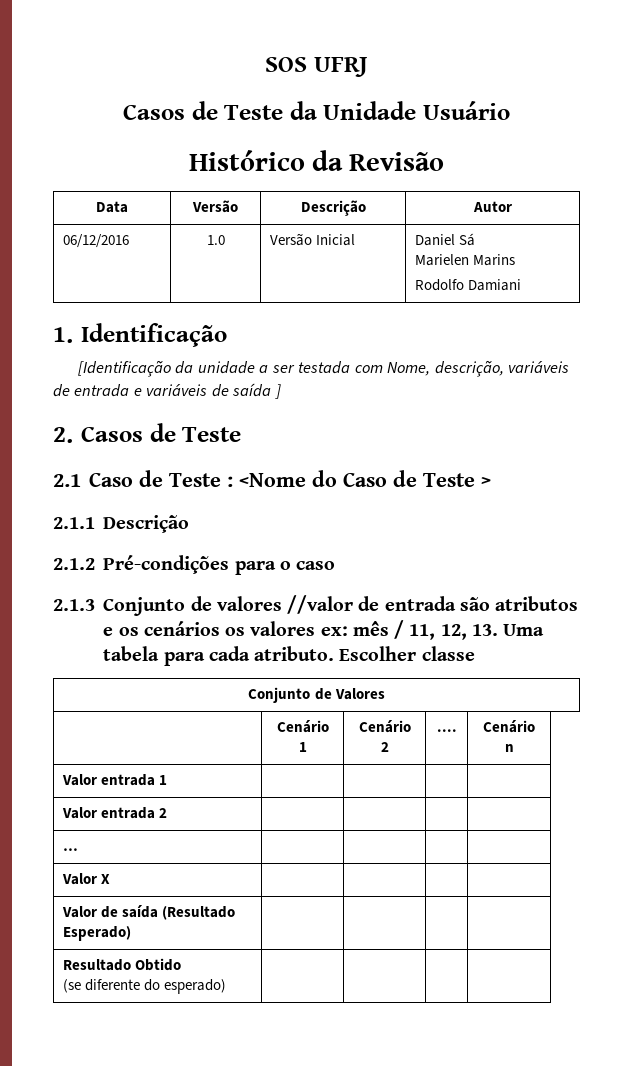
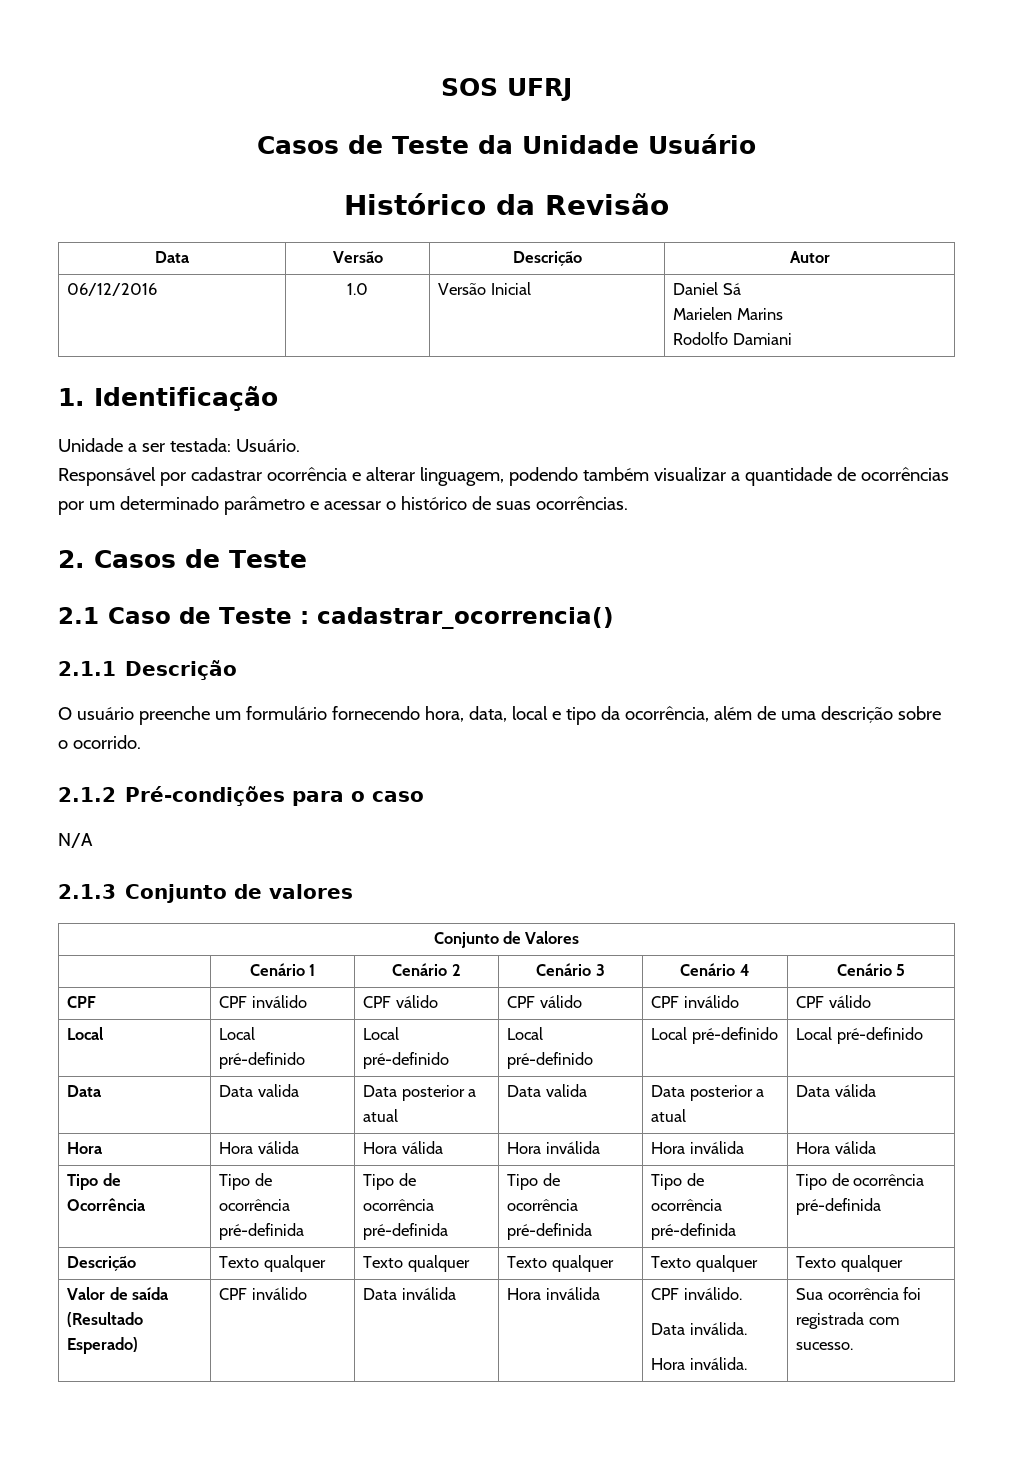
- [Identificação da unidade a ser testada com Nome, descrição, variáveis de entrada e variáveis de saída ]
+ Unidade a ser testada: Usuário.
+ Responsável por cadastrar ocorrência e alterar linguagem, podendo também visualizar a quantidade de ocorrências por um determinado parâmetro e acessar o histórico de suas ocorrências.
- 2.1 Caso de Teste : <Nome do Caso de Teste >
+ 2.1 Caso de Teste : cadastrar_ocorrencia()
  2.1.1 Descrição
+ O usuário preenche um formulário fornecendo hora, data, local e tipo da ocorrência, além de uma descrição sobre o ocorrido.
+ N/A
- 2.1.3 Conjunto de valores //valor de entrada são atributos e os cenários os valores ex: mês / 11, 12, 13. Uma tabela para cada atributo. Escolher classe
+ 2.1.3 Conjunto de valores
- | Cenário 1 | Cenário 2 | .... | Cenário n
- Valor entrada 1 | | | |
- Valor entrada 2 | | | |
- … | | | |
- Valor X | | | |
+ | Cenário 1 | Cenário 2 | Cenário 3 | Cenário 4 | Cenário 5
+ CPF | CPF inválido | CPF válido | CPF válido | CPF inválido | CPF válido
+ Local | Local pré-definido | Local pré-definido | Local pré-definido | Local pré-definido | Local pré-definido
+ Data | Data valida | Data posterior a atual | Data valida | Data posterior a atual | Data válida
+ Hora | Hora válida | Hora válida | Hora inválida | Hora inválida | Hora válida
+ Tipo de Ocorrência | Tipo de ocorrência pré-definida | Tipo de ocorrência pré-definida | Tipo de ocorrência pré-definida | Tipo de ocorrência pré-definida | Tipo de ocorrência pré-definida
+ Descrição | Texto qualquer | Texto qualquer | Texto qualquer | Texto qualquer | Texto qualquer
- Valor de saída (Resultado Esperado) | | | |
- Resultado Obtido
- (se diferente do esperado) | | | |
+ Valor de saída (Resultado Esperado) | CPF inválido | Data inválida | Hora inválida | CPF inválido.
+ Data inválida.
+ Hora inválida. | Sua ocorrência foi registrada com sucesso.

